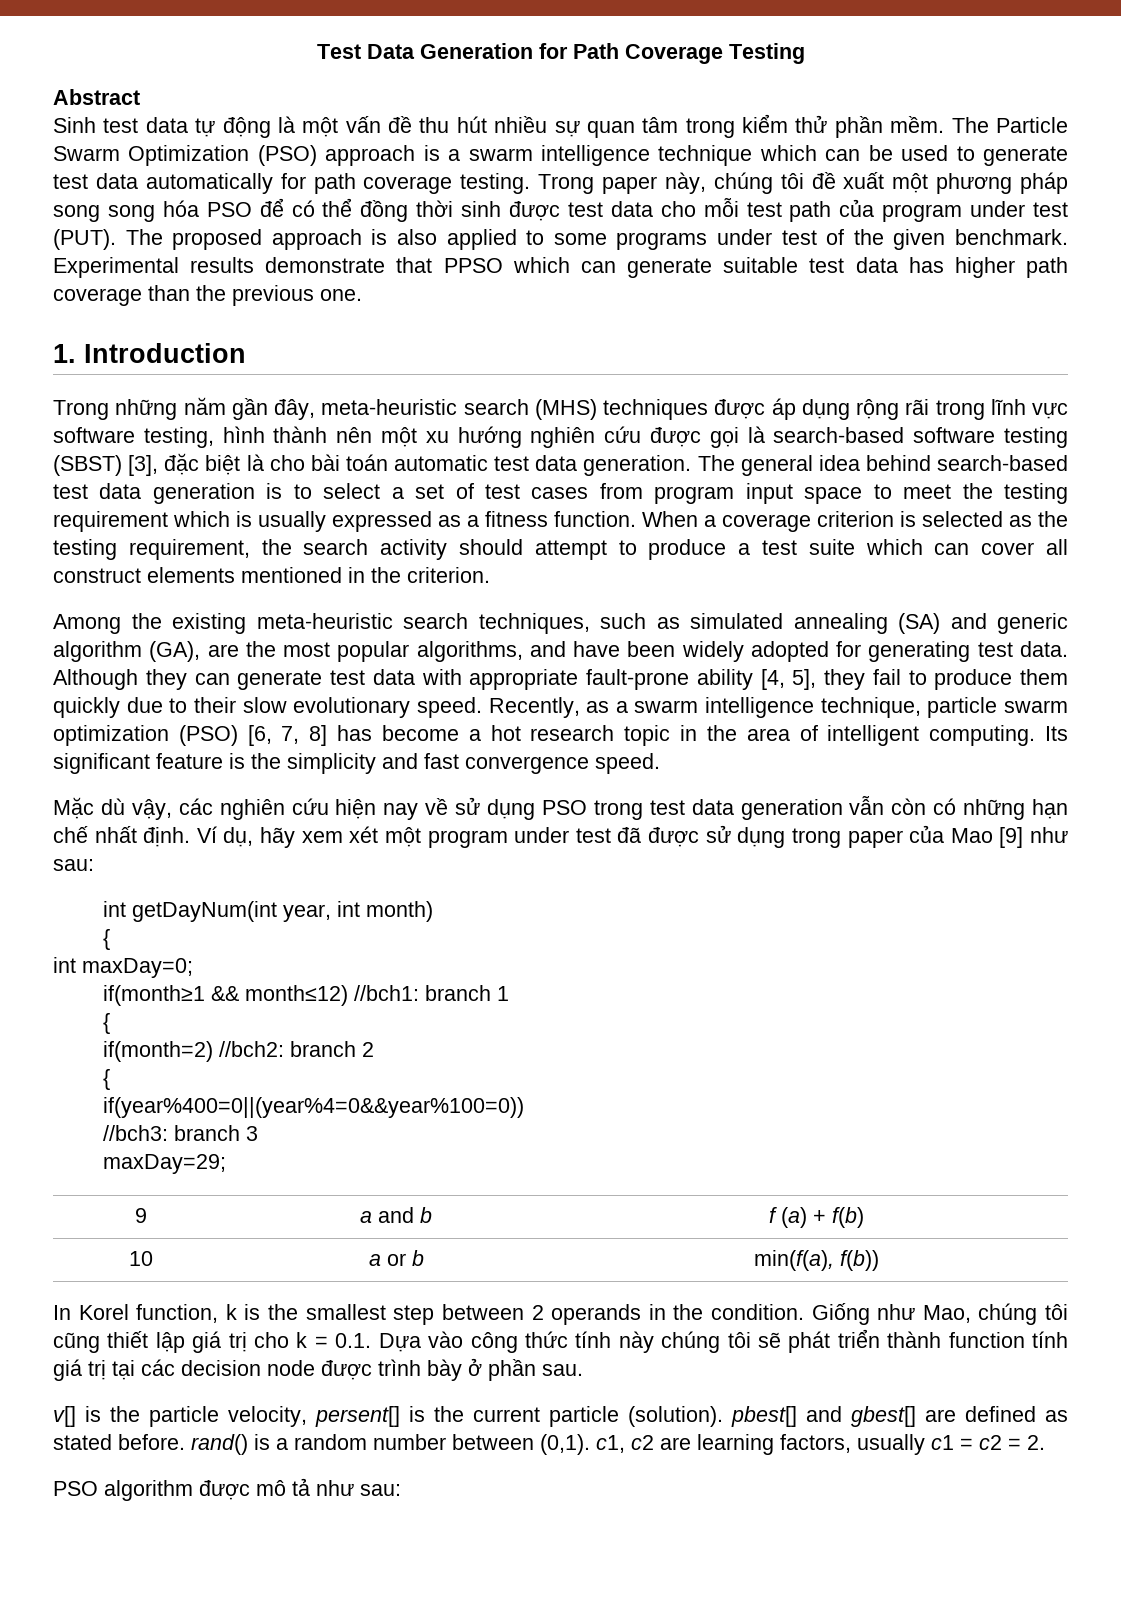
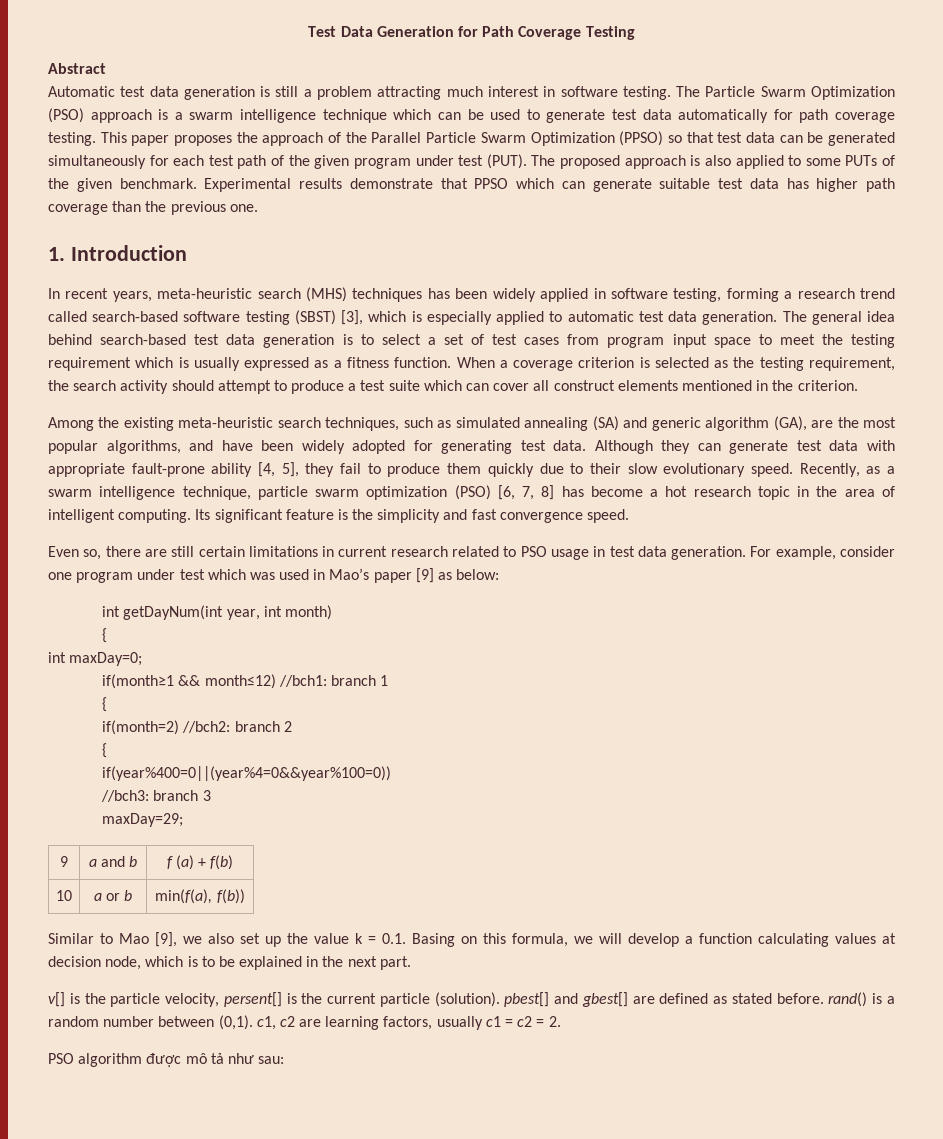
- Sinh test data tự động là một vấn đề thu hút nhiều sự quan tâm trong kiểm thử phần mềm.
+ Automatic test data generation is still a problem attracting much interest in software testing.
- Trong paper này, chúng tôi đề xuất một phương pháp song song hóa PSO để có thể đồng thời sinh được test data cho mỗi test path của program under test (PUT).
+ This paper proposes the approach of the Parallel Particle Swarm Optimization (PPSO) so that test data can be generated simultaneously for each test path of the given program under test (PUT).
- The proposed approach is also applied to some programs under test of the given benchmark.
+ The proposed approach is also applied to some PUTs of the given benchmark.
- Trong những năm gần đây, meta-heuristic search (MHS) techniques được áp dụng rộng rãi trong lĩnh vực software testing, hình thành nên một xu hướng nghiên cứu được gọi là search-based software testing (SBST) [3], đặc biệt là cho bài toán automatic test data generation.
+ In recent years, meta-heuristic search (MHS) techniques has been widely applied in software testing, forming a research trend called search-based software testing (SBST) [3], which is especially applied to automatic test data generation.
- Mặc dù vậy, các nghiên cứu hiện nay về sử dụng PSO trong test data generation vẫn còn có những hạn chế nhất định. Ví dụ, hãy xem xét một program under test đã được sử dụng trong paper của Mao [9] như sau:
+ Even so, there are still certain limitations in current research related to PSO usage in test data generation. For example, consider one program under test which was used in Mao’s paper [9] as below:
- In Korel function, k is the smallest step between 2 operands in the condition. Giống như Mao, chúng tôi cũng thiết lập giá trị cho k = 0.1. Dựa vào công thức tính này chúng tôi sẽ phát triển thành function tính giá trị tại các decision node được trình bày ở phần sau.
+ Similar to Mao [9], we also set up the value k = 0.1. Basing on this formula, we will develop a function calculating values at decision node, which is to be explained in the next part.

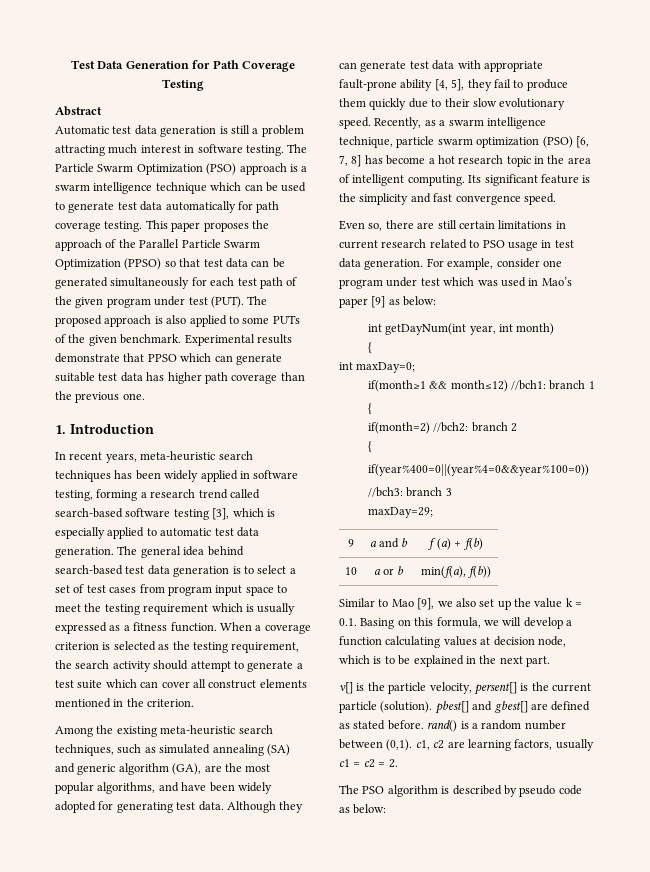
- In recent years, meta-heuristic search (MHS) techniques has been widely applied in software testing, forming a research trend called search-based software testing (SBST) [3], which is especially applied to automatic test data generation.
+ In recent years, meta-heuristic search techniques has been widely applied in software testing, forming a research trend called search-based software testing [3], which is especially applied to automatic test data generation.
- When a coverage criterion is selected as the testing requirement, the search activity should attempt to produce a test suite which can cover all construct elements mentioned in the criterion.
+ When a coverage criterion is selected as the testing requirement, the search activity should attempt to generate a test suite which can cover all construct elements mentioned in the criterion.
- PSO algorithm được mô tả như sau:
+ The PSO algorithm is described by pseudo code as below:

